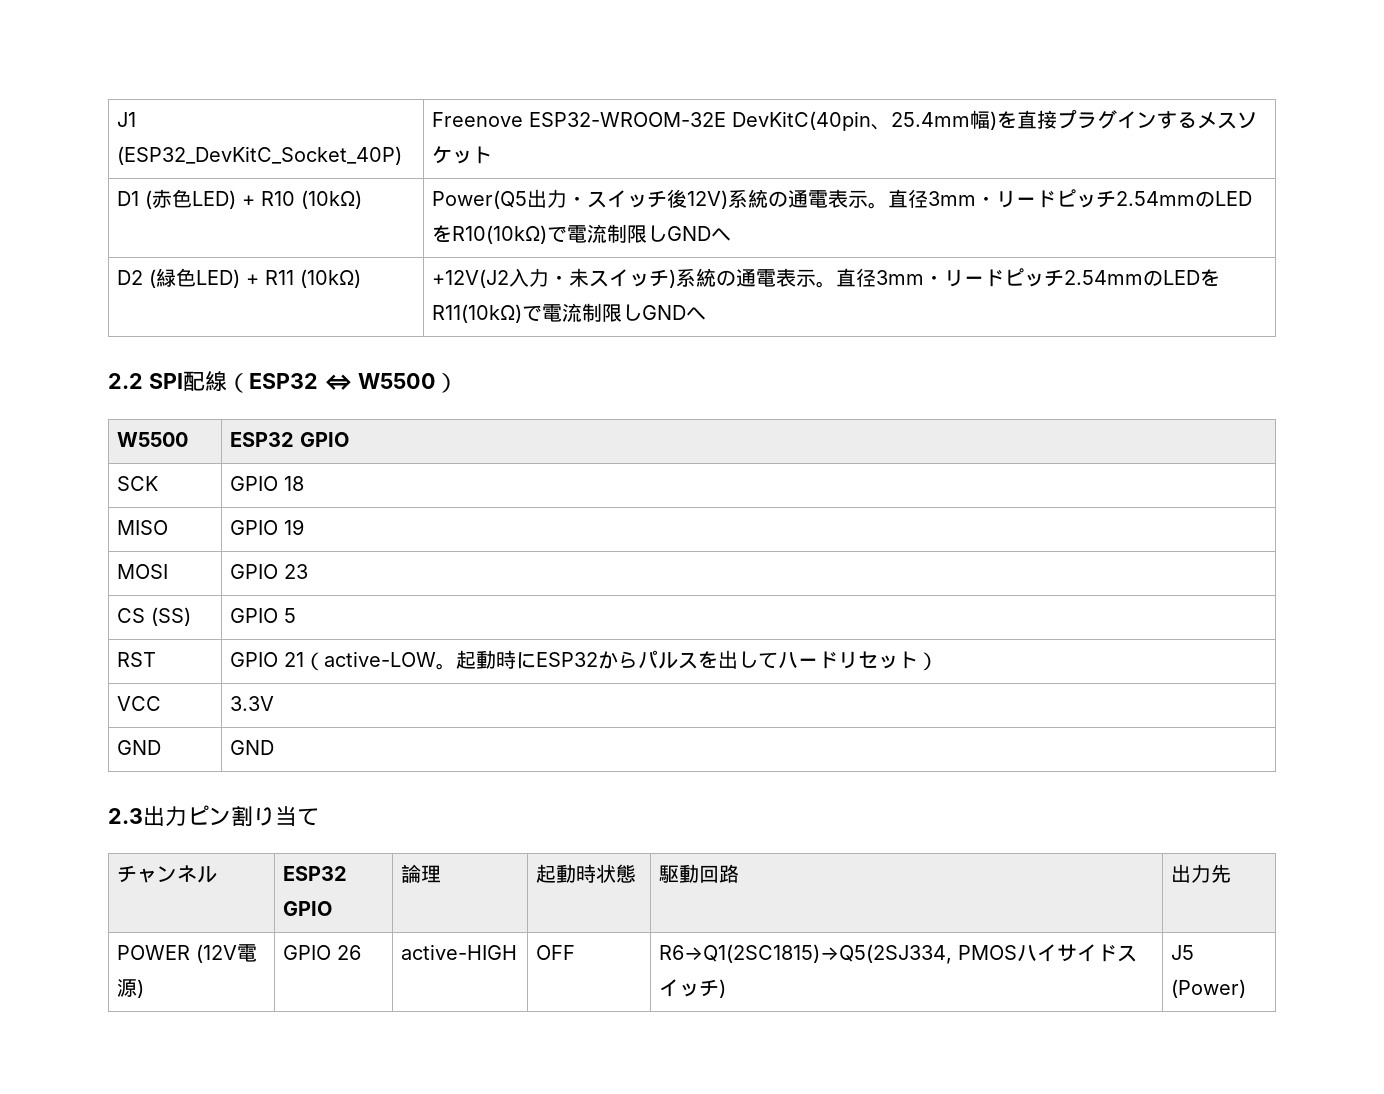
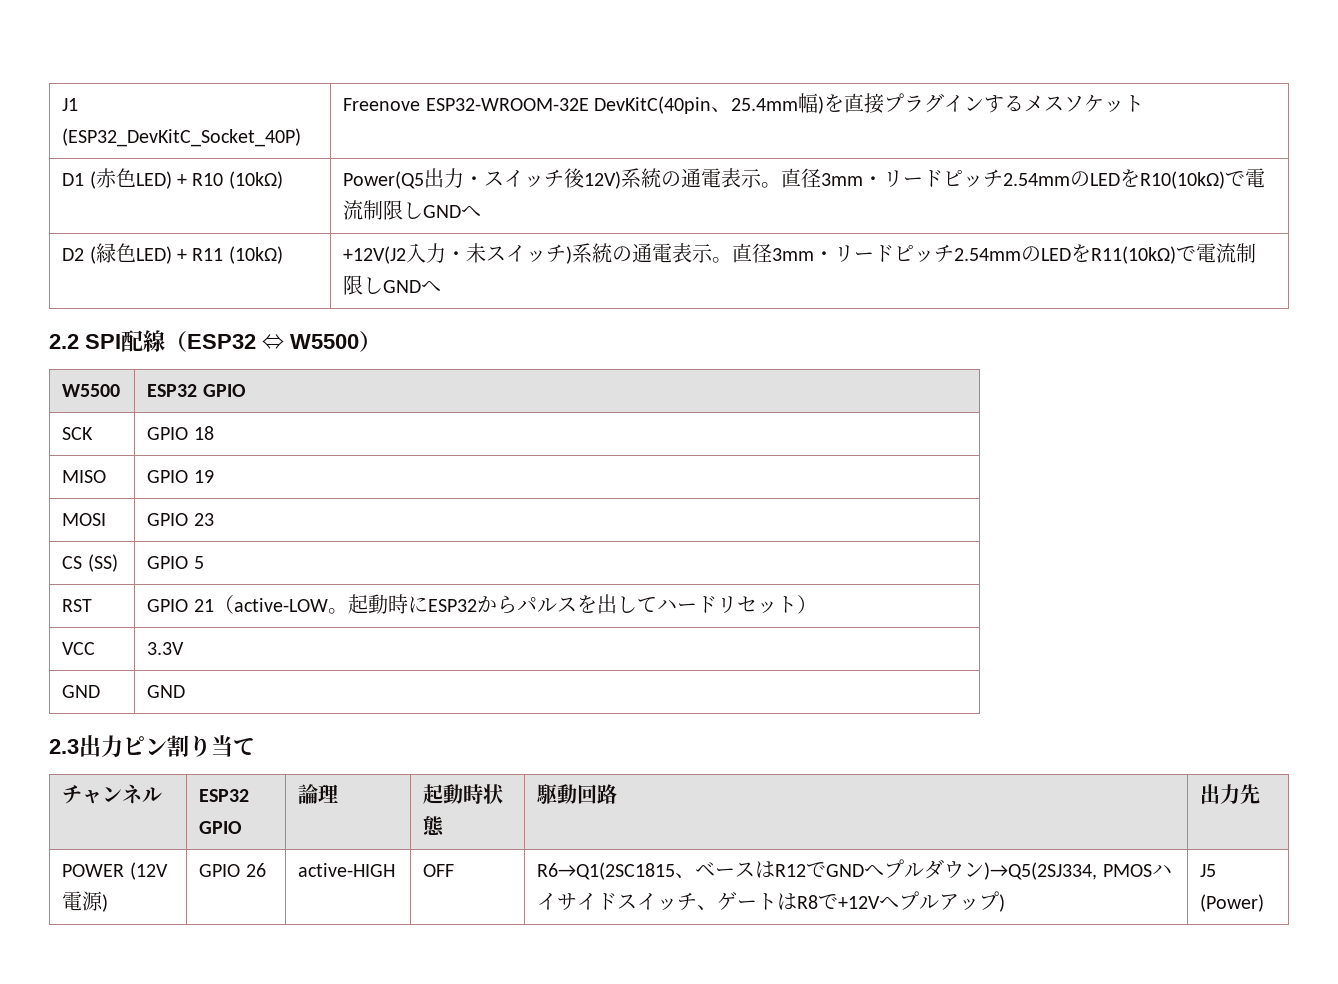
- POWER (12V電源) | GPIO 26 | active-HIGH | OFF | R6→Q1(2SC1815)→Q5(2SJ334, PMOSハイサイドスイッチ) | J5 (Power)
+ POWER (12V電源) | GPIO 26 | active-HIGH | OFF | R6→Q1(2SC1815、ベースはR12でGNDへプルダウン)→Q5(2SJ334, PMOSハイサイドスイッチ、ゲートはR8で+12Vへプルアップ) | J5 (Power)

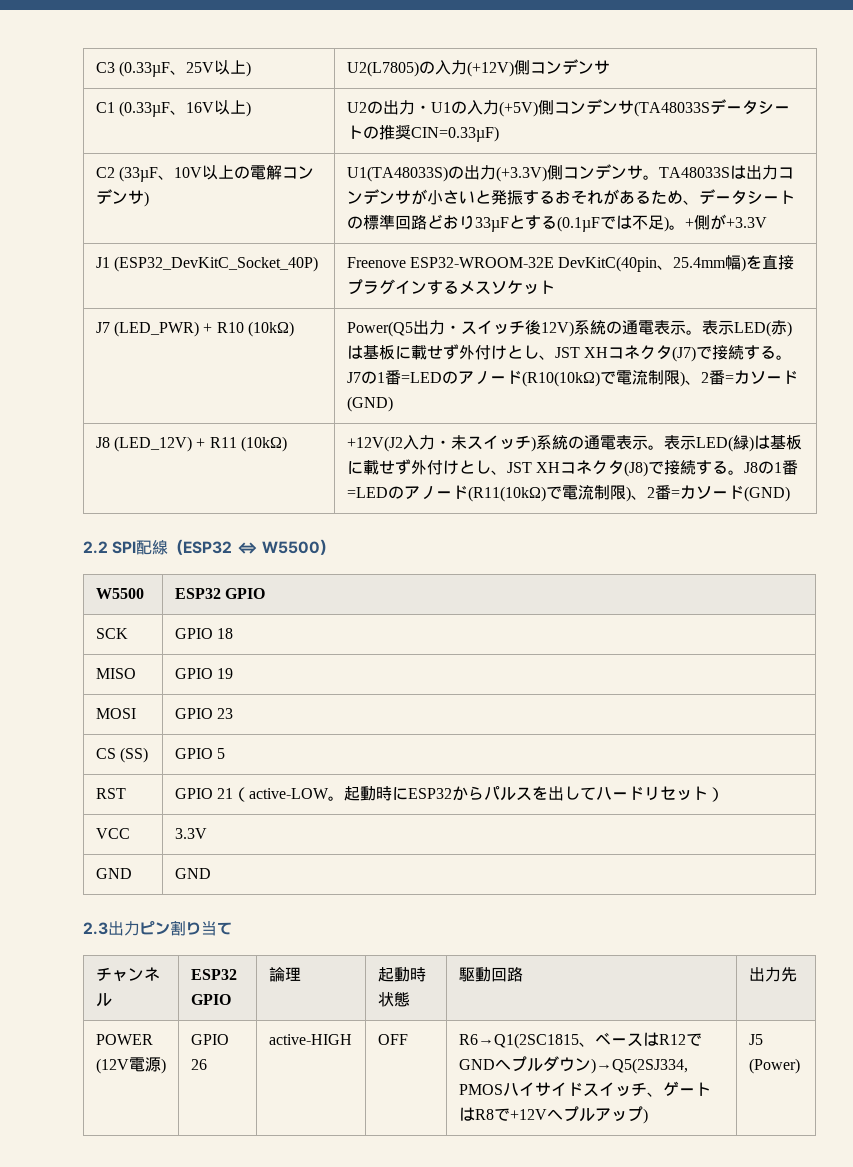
+ C3 (0.33µF、25V以上) | U2(L7805)の入力(+12V)側コンデンサ
+ C1 (0.33µF、16V以上) | U2の出力・U1の入力(+5V)側コンデンサ(TA48033Sデータシートの推奨CIN=0.33µF)
+ C2 (33µF、10V以上の電解コンデンサ) | U1(TA48033S)の出力(+3.3V)側コンデンサ。TA48033Sは出力コンデンサが小さいと発振するおそれがあるため、データシートの標準回路どおり33µFとする(0.1µFでは不足)。+側が+3.3V
- D1 (赤色LED) + R10 (10kΩ)
+ J7 (LED_PWR) + R10 (10kΩ)
- 直径3mm・リードピッチ2.54mmのLEDをR10(10kΩ)で電流制限しGNDへ
- D2 (緑色LED) + R11 (10kΩ) | +12V(J2入力・未スイッチ)系統の通電表示。直径3mm・リードピッチ2.54mmのLEDをR11(10kΩ)で電流制限しGNDへ
+ 表示LED(赤)は基板に載せず外付けとし、JST XHコネクタ(J7)で接続する。J7の1番=LEDのアノード(R10(10kΩ)で電流制限)、2番=カソード(GND)
+ J8 (LED_12V) + R11 (10kΩ) | +12V(J2入力・未スイッチ)系統の通電表示。表示LED(緑)は基板に載せず外付けとし、JST XHコネクタ(J8)で接続する。J8の1番=LEDのアノード(R11(10kΩ)で電流制限)、2番=カソード(GND)

